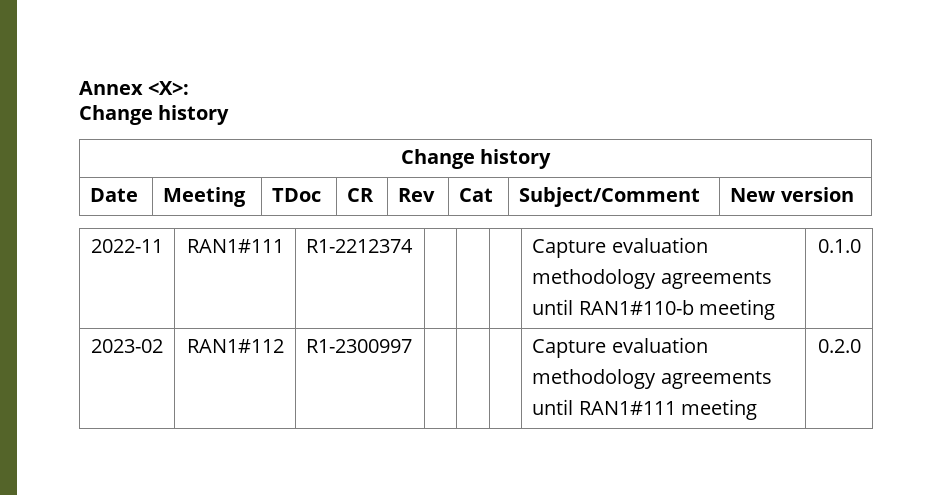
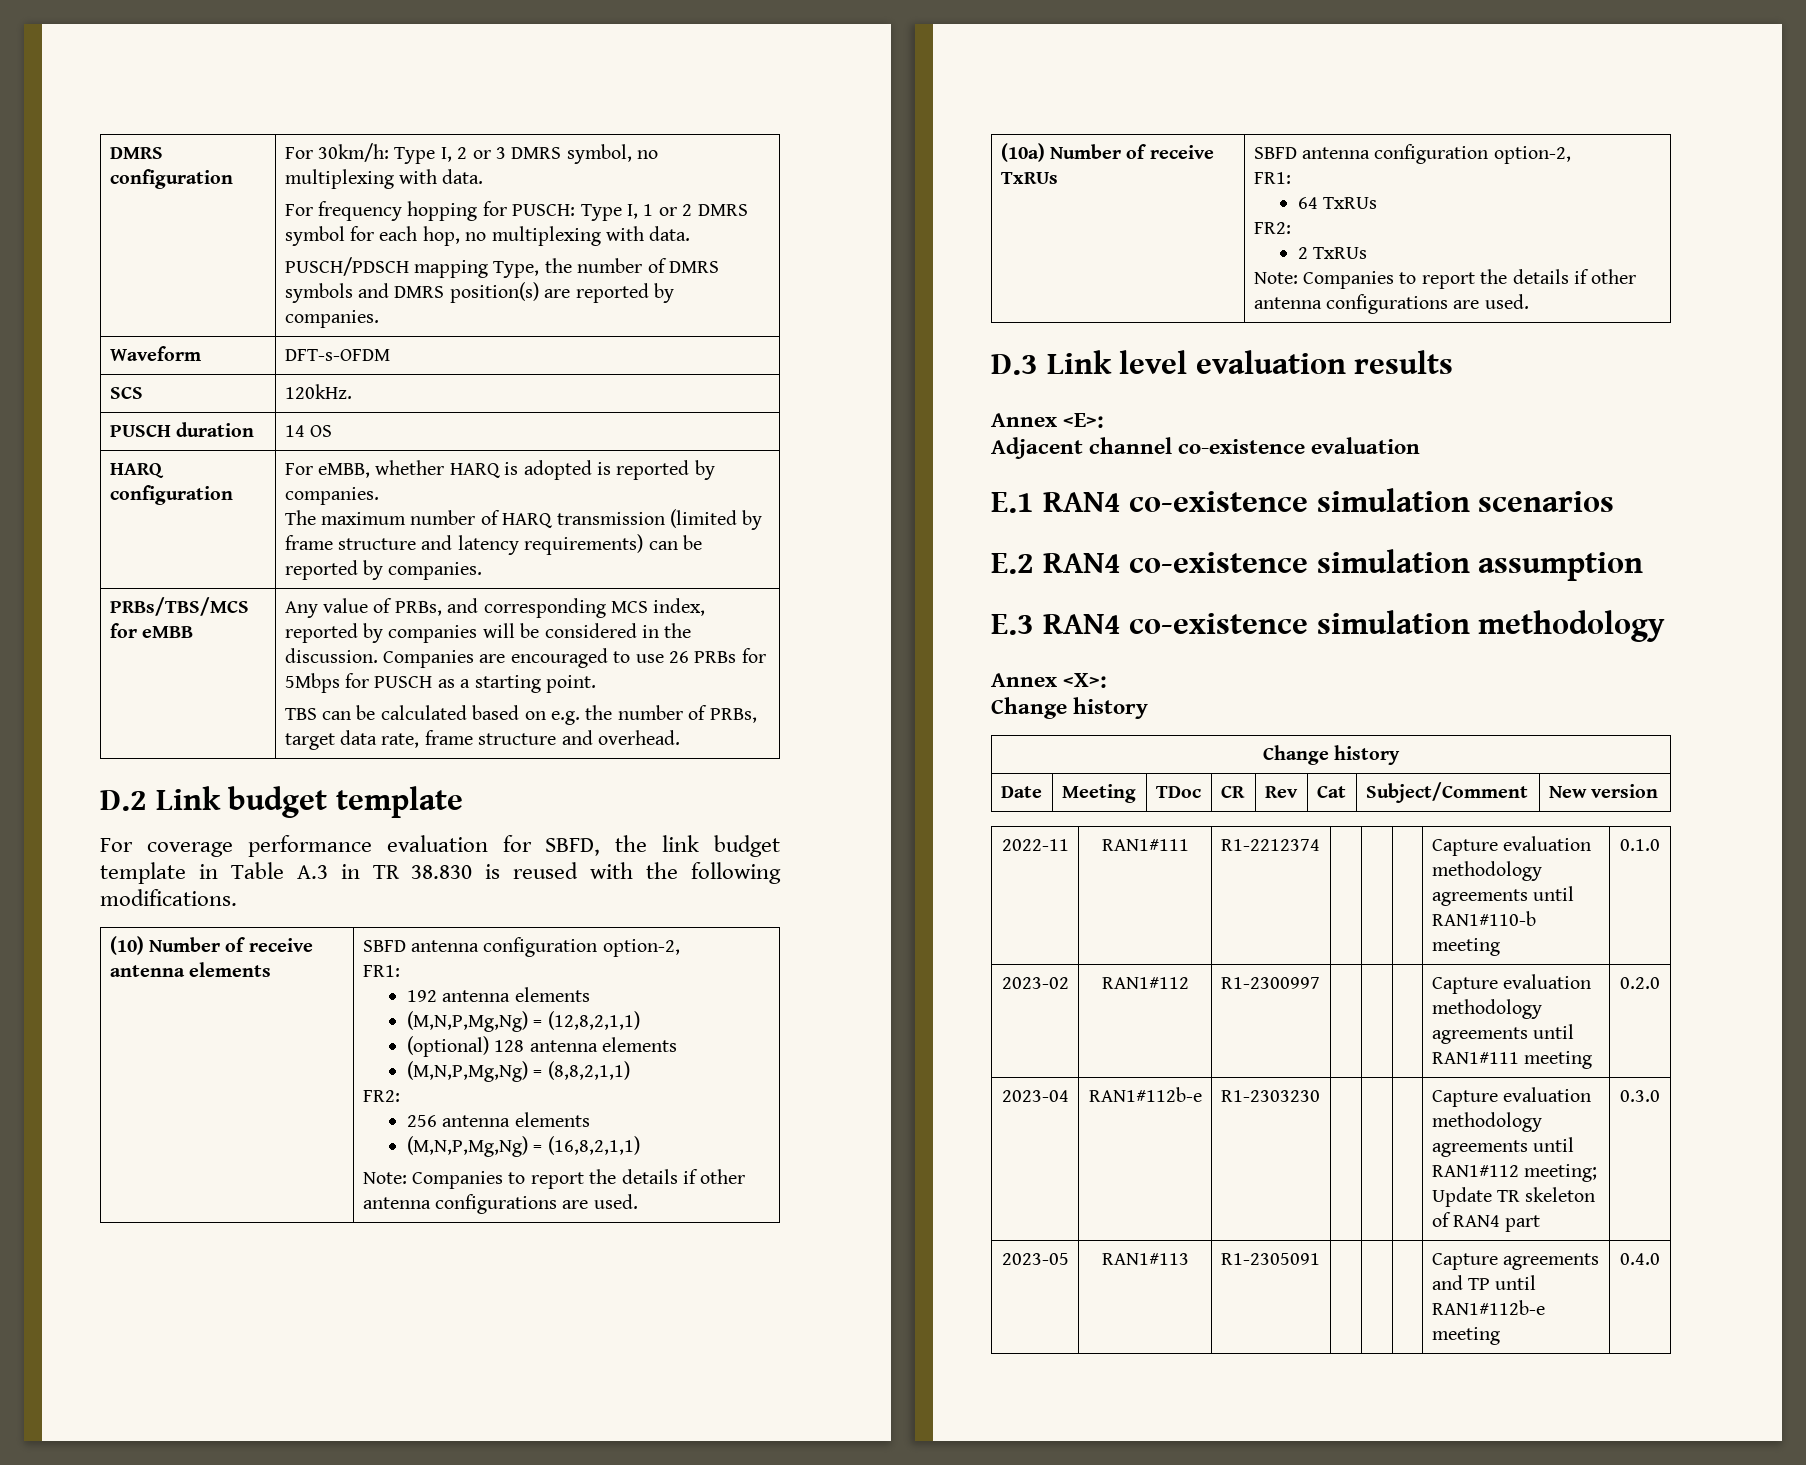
+ DMRS configuration | For 30km/h: Type I, 2 or 3 DMRS symbol, no multiplexing with data.
+ For frequency hopping for PUSCH: Type I, 1 or 2 DMRS symbol for each hop, no multiplexing with data.
+ PUSCH/PDSCH mapping Type, the number of DMRS symbols and DMRS position(s) are reported by companies.
+ Waveform | DFT-s-OFDM
+ SCS | 120kHz.
+ PUSCH duration | 14 OS
+ HARQ configuration | For eMBB, whether HARQ is adopted is reported by companies.
+ The maximum number of HARQ transmission (limited by frame structure and latency requirements) can be reported by companies.
+ PRBs/TBS/MCS for eMBB | Any value of PRBs, and corresponding MCS index, reported by companies will be considered in the discussion. Companies are encouraged to use 26 PRBs for 5Mbps for PUSCH as a starting point.
+ TBS can be calculated based on e.g. the number of PRBs, target data rate, frame structure and overhead.
+ D.2 Link budget template
+ For coverage performance evaluation for SBFD, the link budget template in Table A.3 in TR 38.830 is reused with the following modifications.
+ (10) Number of receive antenna elements | SBFD antenna configuration option-2,
+ FR1:
+ 192 antenna elements
+ (M,N,P,Mg,Ng) = (12,8,2,1,1)
+ (optional) 128 antenna elements
+ (M,N,P,Mg,Ng) = (8,8,2,1,1)
+ FR2:
+ 256 antenna elements
+ (M,N,P,Mg,Ng) = (16,8,2,1,1)
+ Note: Companies to report the details if other antenna configurations are used.
+ (10a) Number of receive TxRUs | SBFD antenna configuration option-2,
+ FR1:
+ 64 TxRUs
+ FR2:
+ 2 TxRUs
+ Note: Companies to report the details if other antenna configurations are used.
+ D.3 Link level evaluation results
+ Annex <E>:
+ Adjacent channel co-existence evaluation
+ E.1 RAN4 co-existence simulation scenarios
+ E.2 RAN4 co-existence simulation assumption
+ E.3 RAN4 co-existence simulation methodology
+ 2023-04 | RAN1#112b-e | R1-2303230 | | | | Capture evaluation methodology agreements until RAN1#112 meeting; Update TR skeleton of RAN4 part | 0.3.0
+ 2023-05 | RAN1#113 | R1-2305091 | | | | Capture agreements and TP until RAN1#112b-e meeting | 0.4.0

